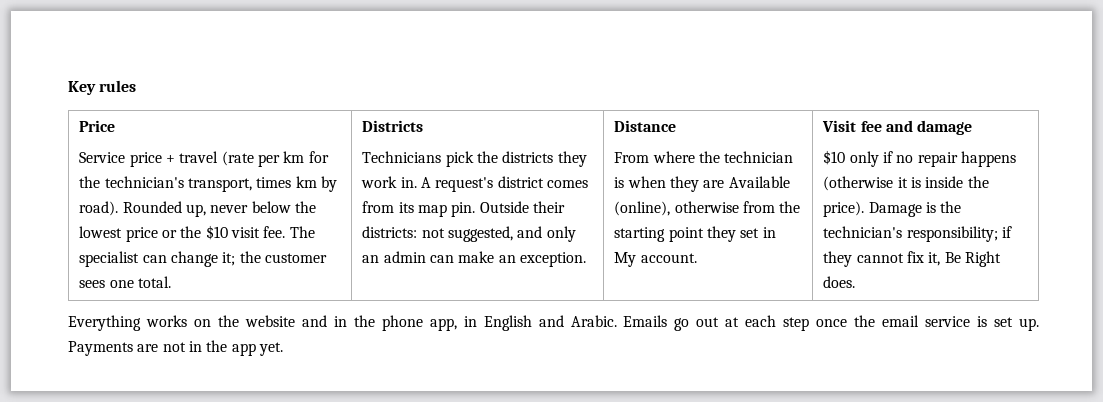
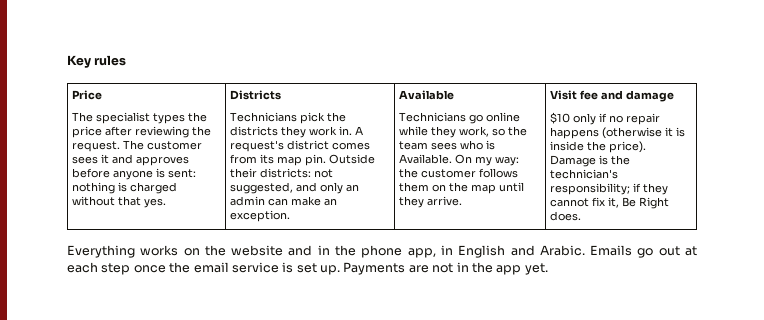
- Service price + travel (rate per km for the technician's transport, times km by road). Rounded up, never below the lowest price or the $10 visit fee. The specialist can change it; the customer sees one total.
+ The specialist types the price after reviewing the request. The customer sees it and approves before anyone is sent: nothing is charged without that yes.
- Distance
- From where the technician is when they are Available (online), otherwise from the starting point they set in My account.
+ Available
+ Technicians go online while they work, so the team sees who is Available. On my way: the customer follows them on the map until they arrive.

